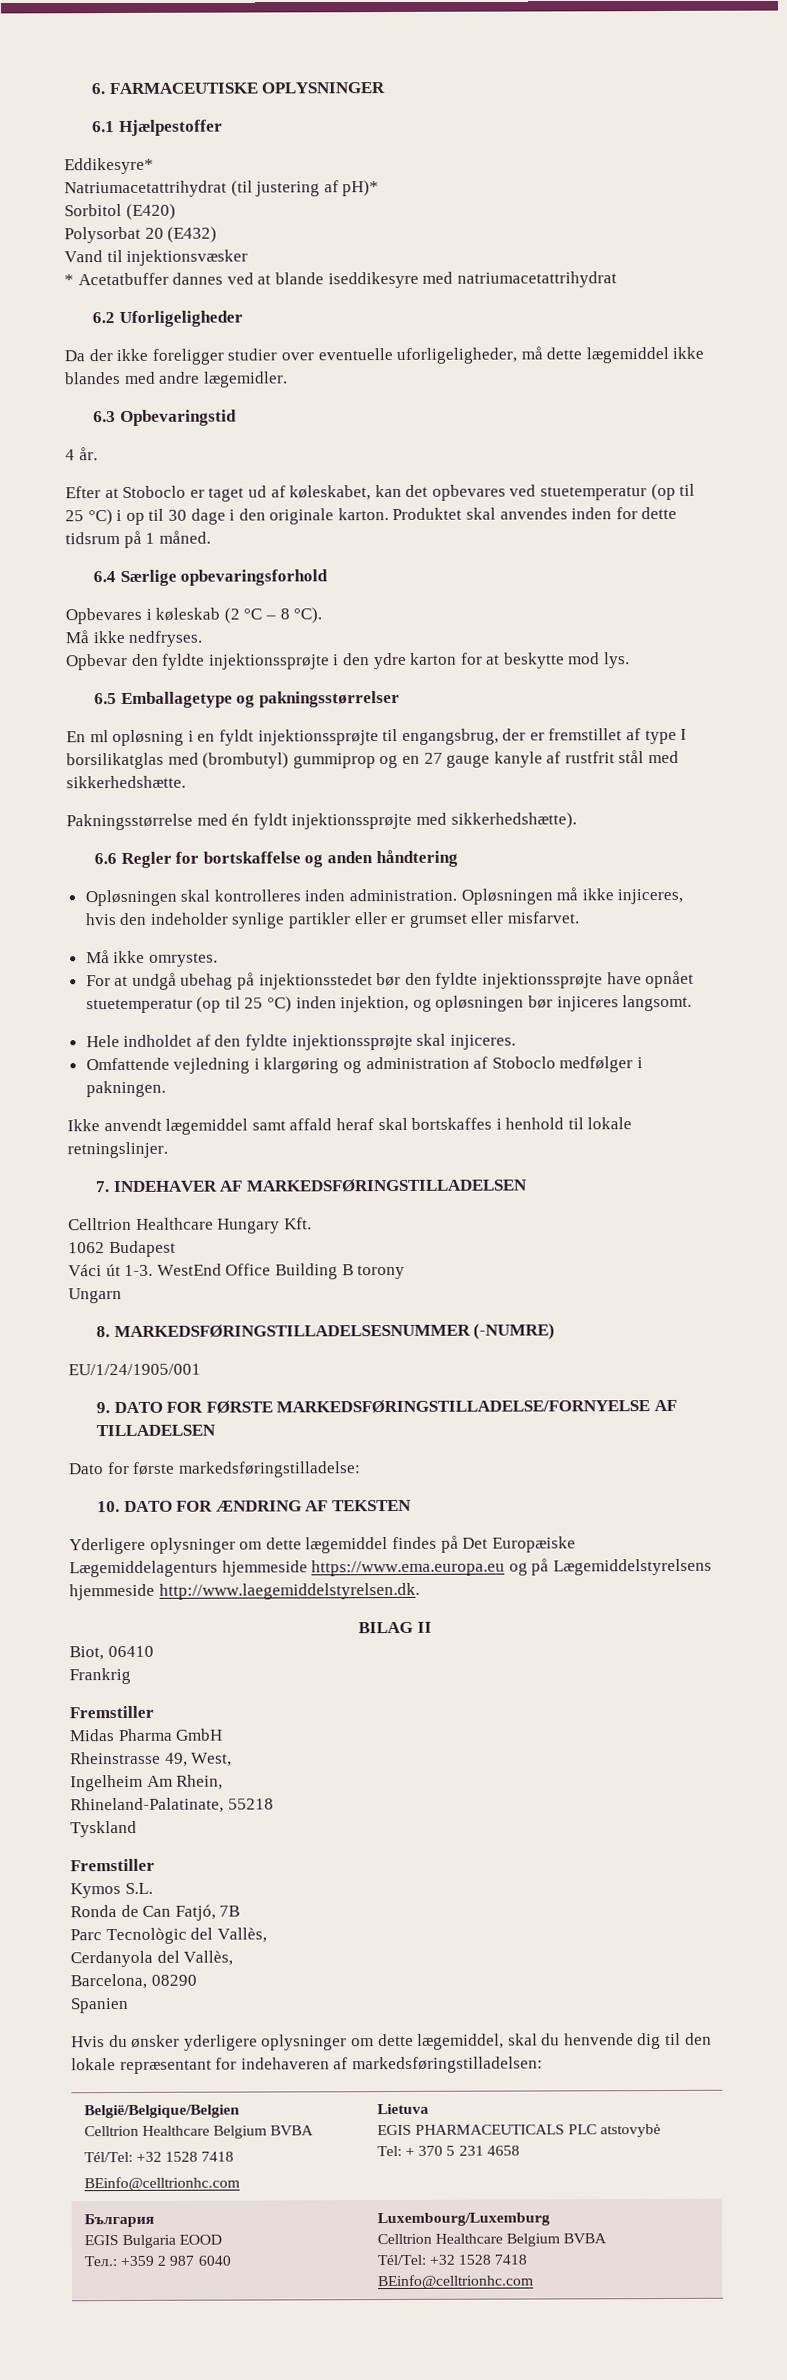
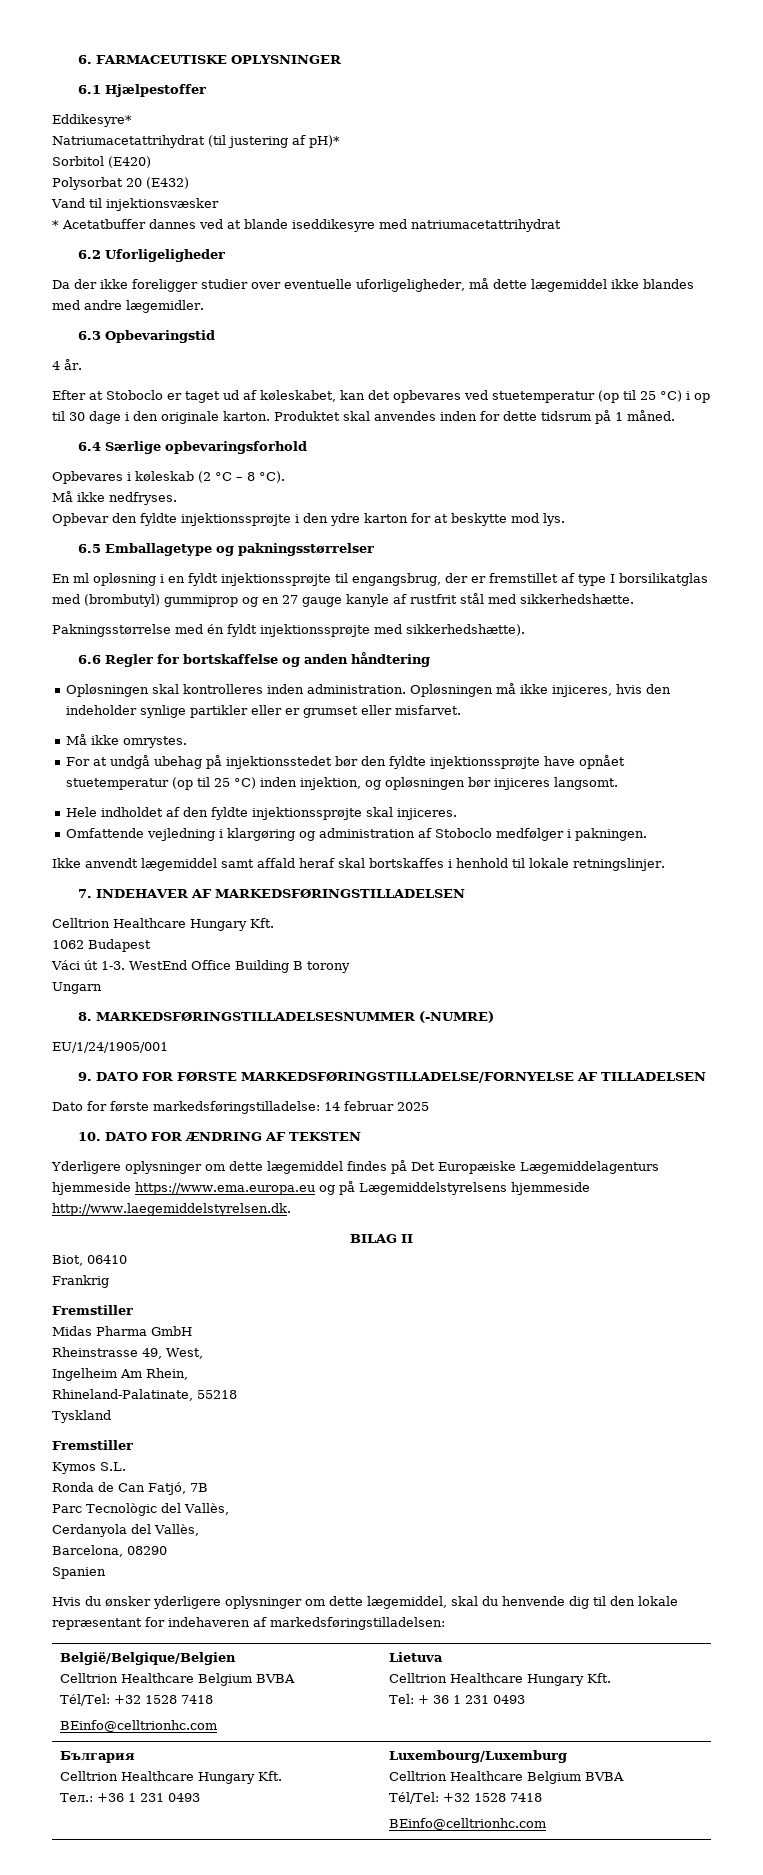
- Dato for første markedsføringstilladelse:
+ Dato for første markedsføringstilladelse: 14 februar 2025
  België/Belgique/Belgien
  Celltrion Healthcare Belgium BVBA
  Tél/Tel: +32 1528 7418
  BEinfo@celltrionhc.com | Lietuva
- EGIS PHARMACEUTICALS PLC atstovybė
- Tel: + 370 5 231 4658
+ Celltrion Healthcare Hungary Kft.
+ Tel: + 36 1 231 0493
  България
- EGIS Bulgaria EOOD
- Teл.: +359 2 987 6040 | Luxembourg/Luxemburg
+ Celltrion Healthcare Hungary Kft.
+ Teл.: +36 1 231 0493 | Luxembourg/Luxemburg

